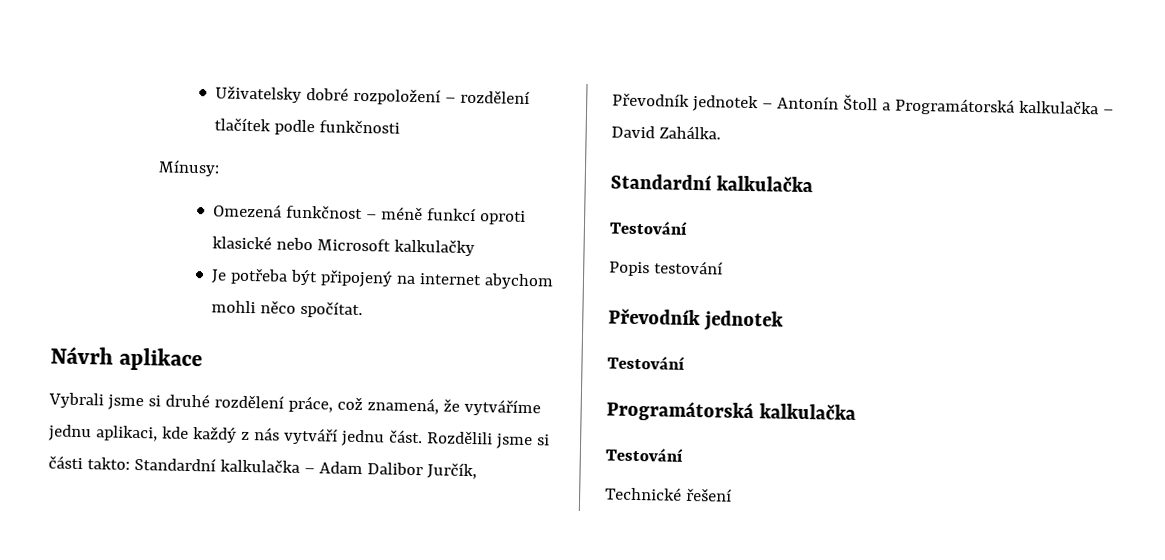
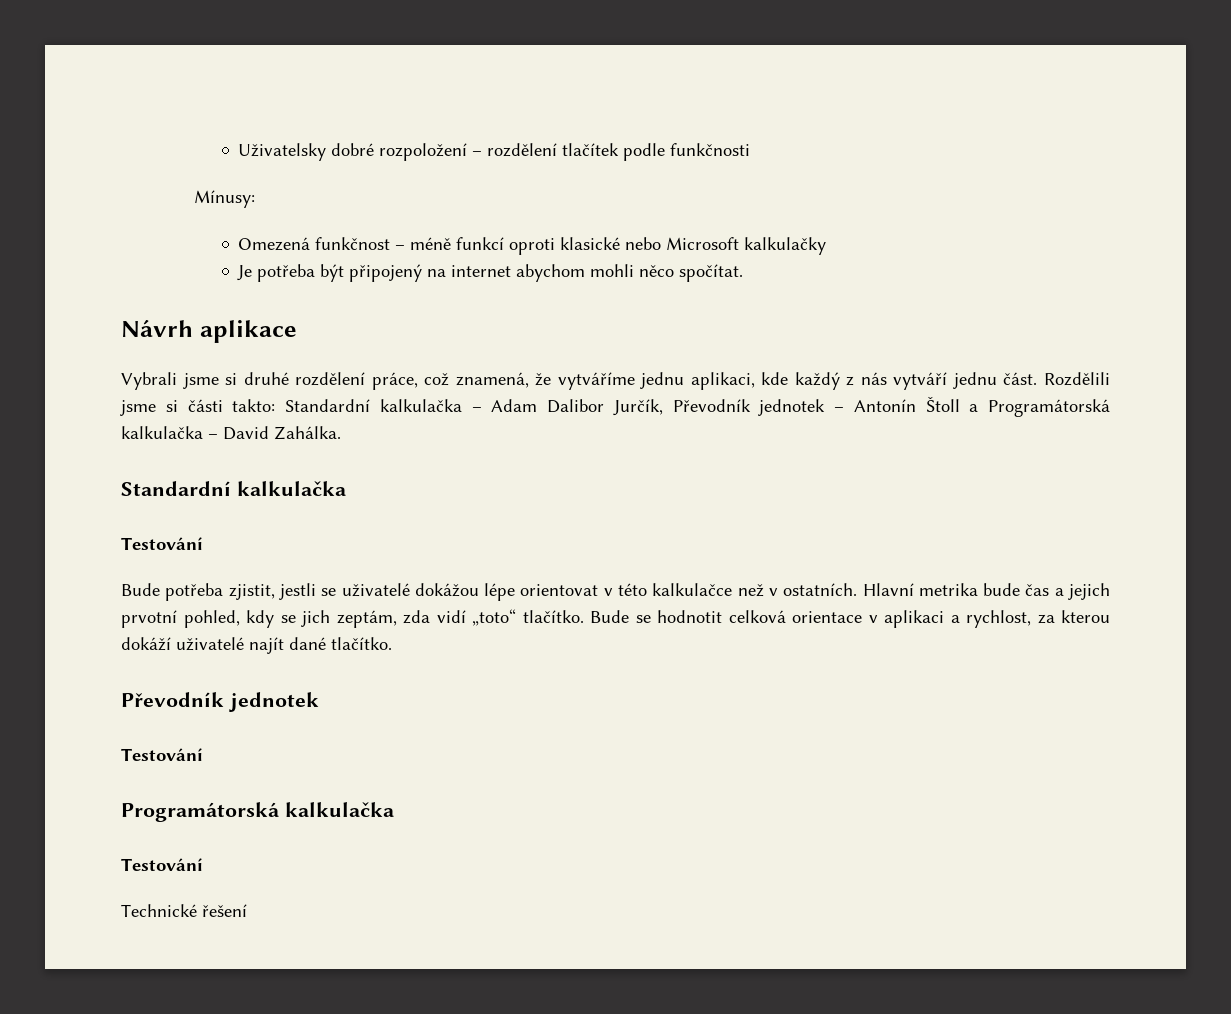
- Popis testování
+ Bude potřeba zjistit, jestli se uživatelé dokážou lépe orientovat v této kalkulačce než v ostatních. Hlavní metrika bude čas a jejich prvotní pohled, kdy se jich zeptám, zda vidí „toto“ tlačítko. Bude se hodnotit celková orientace v aplikaci a rychlost, za kterou dokáží uživatelé najít dané tlačítko.

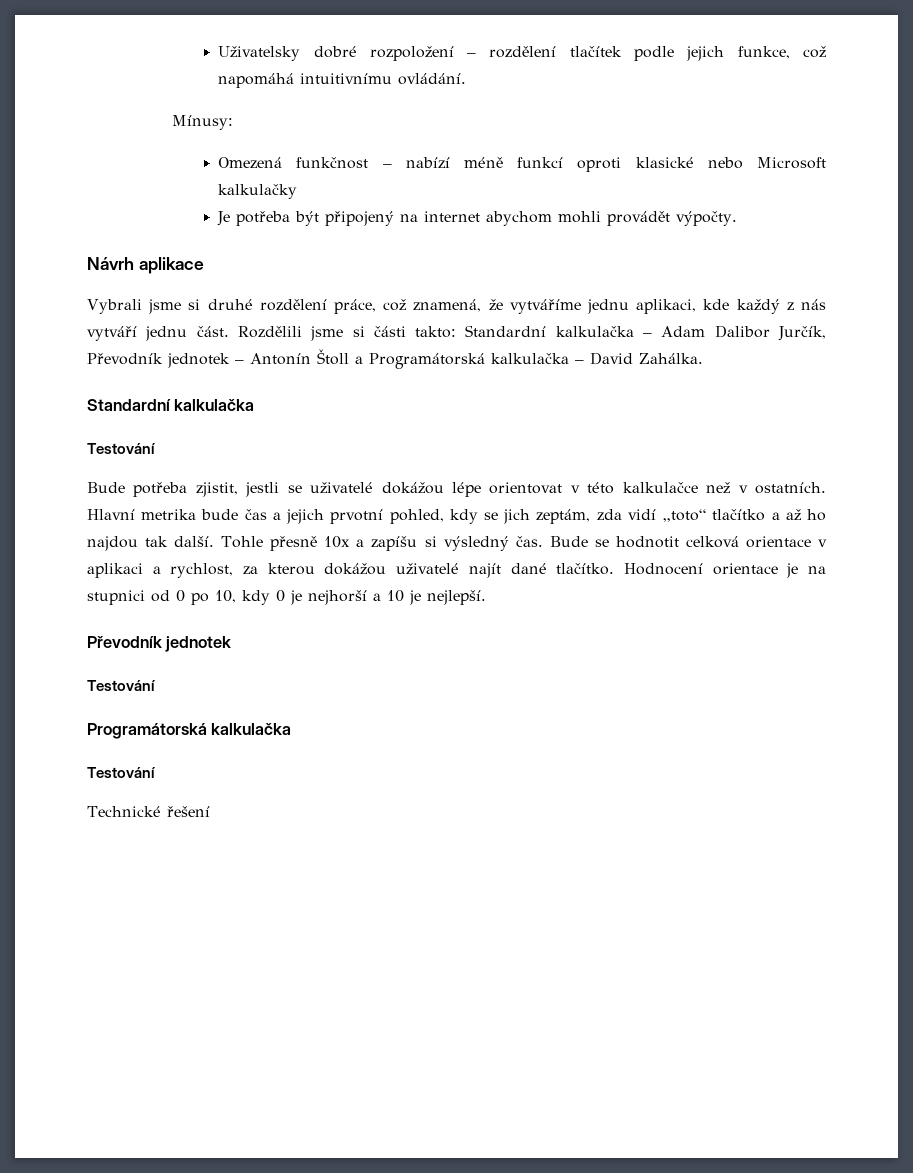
- Uživatelsky dobré rozpoložení – rozdělení tlačítek podle funkčnosti
+ Uživatelsky dobré rozpoložení – rozdělení tlačítek podle jejich funkce, což napomáhá intuitivnímu ovládání.
- Omezená funkčnost – méně funkcí oproti klasické nebo Microsoft kalkulačky
+ Omezená funkčnost – nabízí méně funkcí oproti klasické nebo Microsoft kalkulačky
- Je potřeba být připojený na internet abychom mohli něco spočítat.
+ Je potřeba být připojený na internet abychom mohli provádět výpočty.
- Hlavní metrika bude čas a jejich prvotní pohled, kdy se jich zeptám, zda vidí „toto“ tlačítko.
+ Hlavní metrika bude čas a jejich prvotní pohled, kdy se jich zeptám, zda vidí „toto“ tlačítko a až ho najdou tak další. Tohle přesně 10x a zapíšu si výsledný čas.
- Bude se hodnotit celková orientace v aplikaci a rychlost, za kterou dokáží uživatelé najít dané tlačítko.
+ Bude se hodnotit celková orientace v aplikaci a rychlost, za kterou dokážou uživatelé najít dané tlačítko. Hodnocení orientace je na stupnici od 0 po 10, kdy 0 je nejhorší a 10 je nejlepší.

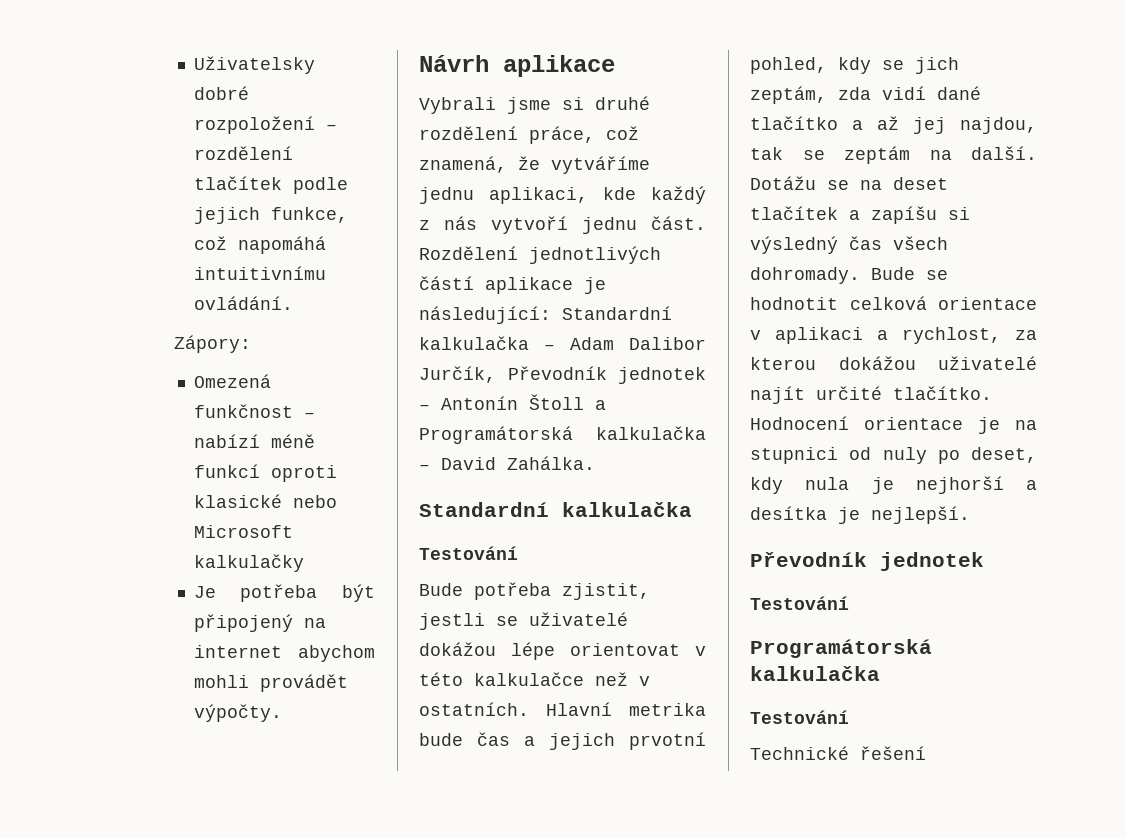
- Mínusy:
+ Zápory:
- Vybrali jsme si druhé rozdělení práce, což znamená, že vytváříme jednu aplikaci, kde každý z nás vytváří jednu část.
+ Vybrali jsme si druhé rozdělení práce, což znamená, že vytváříme jednu aplikaci, kde každý z nás vytvoří jednu část.
- Rozdělili jsme si části takto: Standardní kalkulačka – Adam Dalibor Jurčík, Převodník jednotek – Antonín Štoll a Programátorská kalkulačka – David Zahálka.
+ Rozdělení jednotlivých částí aplikace je následující: Standardní kalkulačka – Adam Dalibor Jurčík, Převodník jednotek – Antonín Štoll a Programátorská kalkulačka – David Zahálka.
- Hlavní metrika bude čas a jejich prvotní pohled, kdy se jich zeptám, zda vidí „toto“ tlačítko a až ho najdou tak další. Tohle přesně 10x a zapíšu si výsledný čas.
+ Hlavní metrika bude čas a jejich prvotní pohled, kdy se jich zeptám, zda vidí dané tlačítko a až jej najdou, tak se zeptám na další. Dotážu se na deset tlačítek a zapíšu si výsledný čas všech dohromady.
- Bude se hodnotit celková orientace v aplikaci a rychlost, za kterou dokážou uživatelé najít dané tlačítko.
+ Bude se hodnotit celková orientace v aplikaci a rychlost, za kterou dokážou uživatelé najít určité tlačítko.
- Hodnocení orientace je na stupnici od 0 po 10, kdy 0 je nejhorší a 10 je nejlepší.
+ Hodnocení orientace je na stupnici od nuly po deset, kdy nula je nejhorší a desítka je nejlepší.

